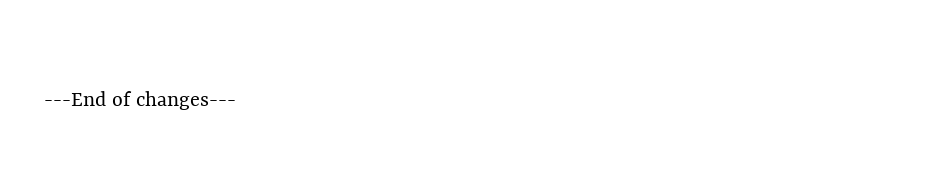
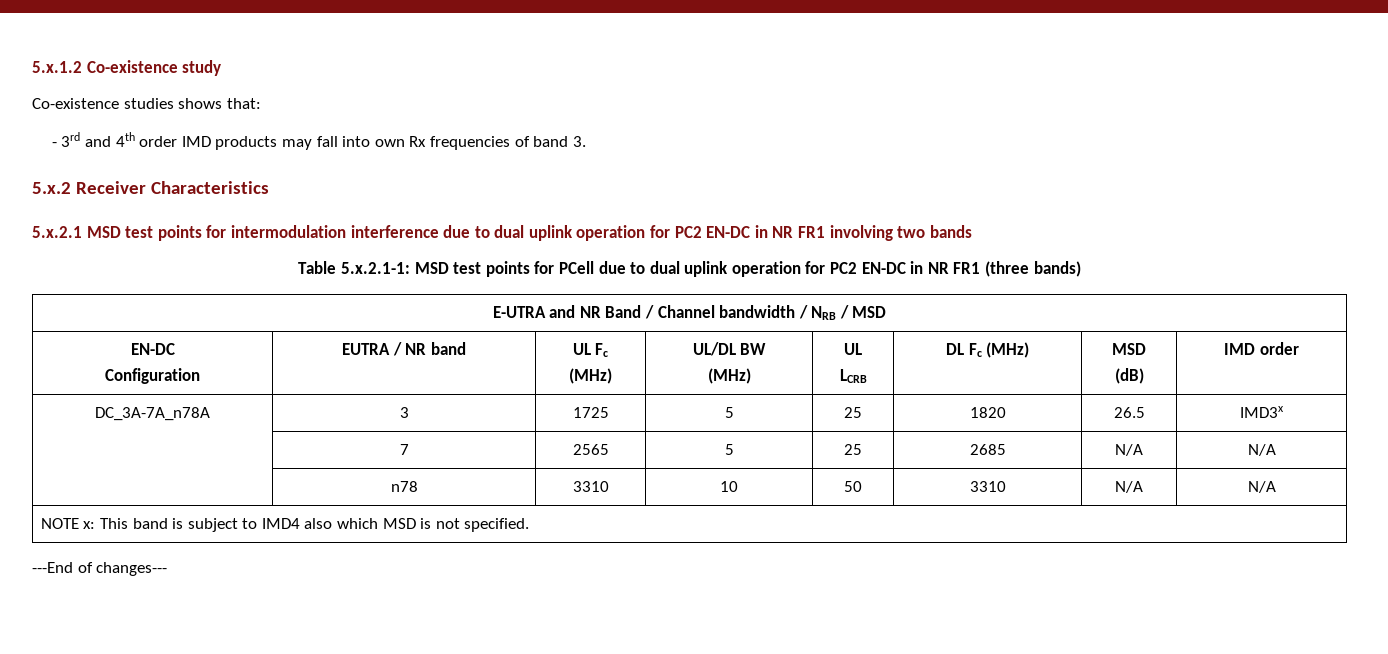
+ 5.x.1.2 Co-existence study
+ Co-existence studies shows that:
+ - 3rd and 4th order IMD products may fall into own Rx frequencies of band 3.
+ 5.x.2 Receiver Characteristics
+ 5.x.2.1 MSD test points for intermodulation interference due to dual uplink operation for PC2 EN-DC in NR FR1 involving two bands
+ Table 5.x.2.1-1: MSD test points for PCell due to dual uplink operation for PC2 EN-DC in NR FR1 (three bands)
+ E-UTRA and NR Band / Channel bandwidth / NRB / MSD
+ EN-DC
+ Configuration | EUTRA / NR band | UL Fc
+ (MHz) | UL/DL BW
+ (MHz) | UL
+ LCRB | DL Fc (MHz) | MSD
+ (dB) | IMD order
+ DC_3A-7A_n78A | 3 | 1725 | 5 | 25 | 1820 | 26.5 | IMD3x
+ | 7 | 2565 | 5 | 25 | 2685 | N/A | N/A
+ | n78 | 3310 | 10 | 50 | 3310 | N/A | N/A
+ NOTE x: This band is subject to IMD4 also which MSD is not specified.

